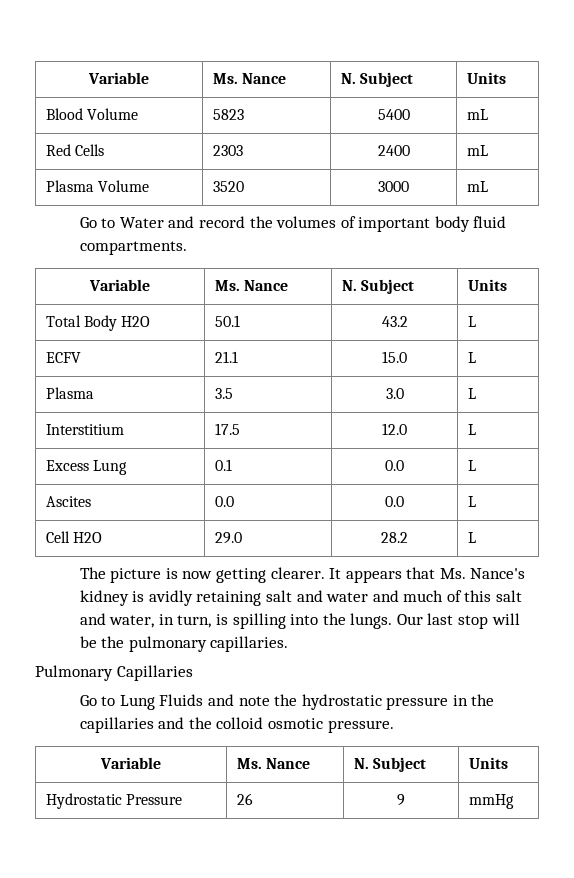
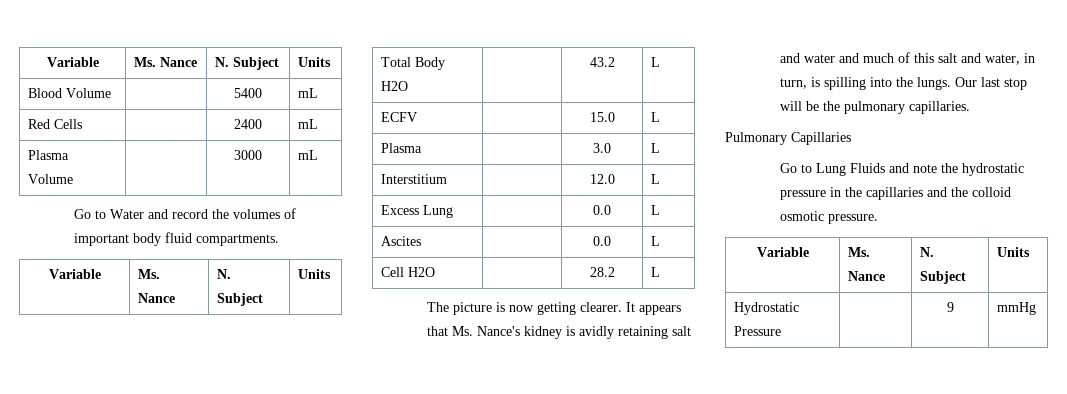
- Blood Volume | 5823 | 5400 | mL
+ Blood Volume | | 5400 | mL
- Red Cells | 2303 | 2400 | mL
+ Red Cells | | 2400 | mL
- Plasma Volume | 3520 | 3000 | mL
+ Plasma Volume | | 3000 | mL
- Total Body H2O | 50.1 | 43.2 | L
+ Total Body H2O | | 43.2 | L
- ECFV | 21.1 | 15.0 | L
+ ECFV | | 15.0 | L
- Plasma | 3.5 | 3.0 | L
+ Plasma | | 3.0 | L
- Interstitium | 17.5 | 12.0 | L
+ Interstitium | | 12.0 | L
- Excess Lung | 0.1 | 0.0 | L
+ Excess Lung | | 0.0 | L
- Ascites | 0.0 | 0.0 | L
+ Ascites | | 0.0 | L
- Cell H2O | 29.0 | 28.2 | L
+ Cell H2O | | 28.2 | L
- Hydrostatic Pressure | 26 | 9 | mmHg
+ Hydrostatic Pressure | | 9 | mmHg

